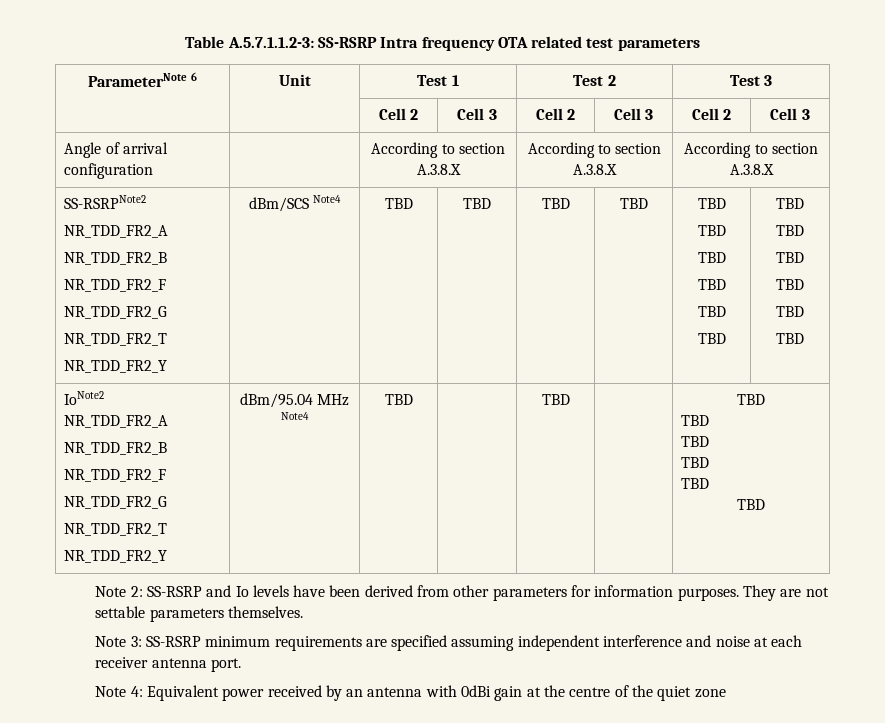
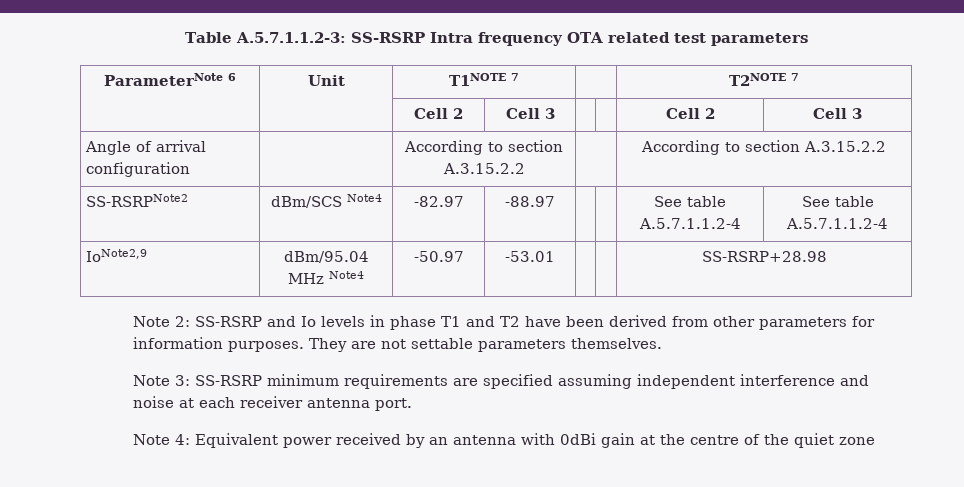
- ParameterNote 6 | Unit | Test 1 | Test 2 | Test 3
- | | Cell 2 | Cell 3 | Cell 2 | Cell 3 | Cell 2 | Cell 3
+ ParameterNote 6 | Unit | T1NOTE 7 | | T2NOTE 7
+ | | Cell 2 | Cell 3 | | | Cell 2 | Cell 3
- Angle of arrival configuration | | According to section A.3.8.X | According to section A.3.8.X | According to section A.3.8.X
- SS-RSRPNote2
- NR_TDD_FR2_A
- NR_TDD_FR2_B
- NR_TDD_FR2_F
- NR_TDD_FR2_G
- NR_TDD_FR2_T
- NR_TDD_FR2_Y | dBm/SCS Note4 | TBD | TBD | TBD | TBD | TBD
- TBD
- TBD
- TBD
- TBD
- TBD | TBD
- TBD
- TBD
- TBD
- TBD
- TBD
- IoNote2
- NR_TDD_FR2_A
- NR_TDD_FR2_B
- NR_TDD_FR2_F
- NR_TDD_FR2_G
- NR_TDD_FR2_T
- NR_TDD_FR2_Y | dBm/95.04 MHz Note4 | TBD | | TBD | | TBD
- TBD
- TBD
- TBD
- TBD
- TBD
+ Angle of arrival configuration | | According to section A.3.15.2.2 | | According to section A.3.15.2.2
+ SS-RSRPNote2 | dBm/SCS Note4 | -82.97 | -88.97 | | | See table A.5.7.1.1.2-4 | See table A.5.7.1.1.2-4
+ IoNote2,9 | dBm/95.04 MHz Note4 | -50.97 | -53.01 | | | SS-RSRP+28.98
- Note 2: SS-RSRP and Io levels have been derived from other parameters for information purposes.
+ Note 2: SS-RSRP and Io levels in phase T1 and T2 have been derived from other parameters for information purposes.

